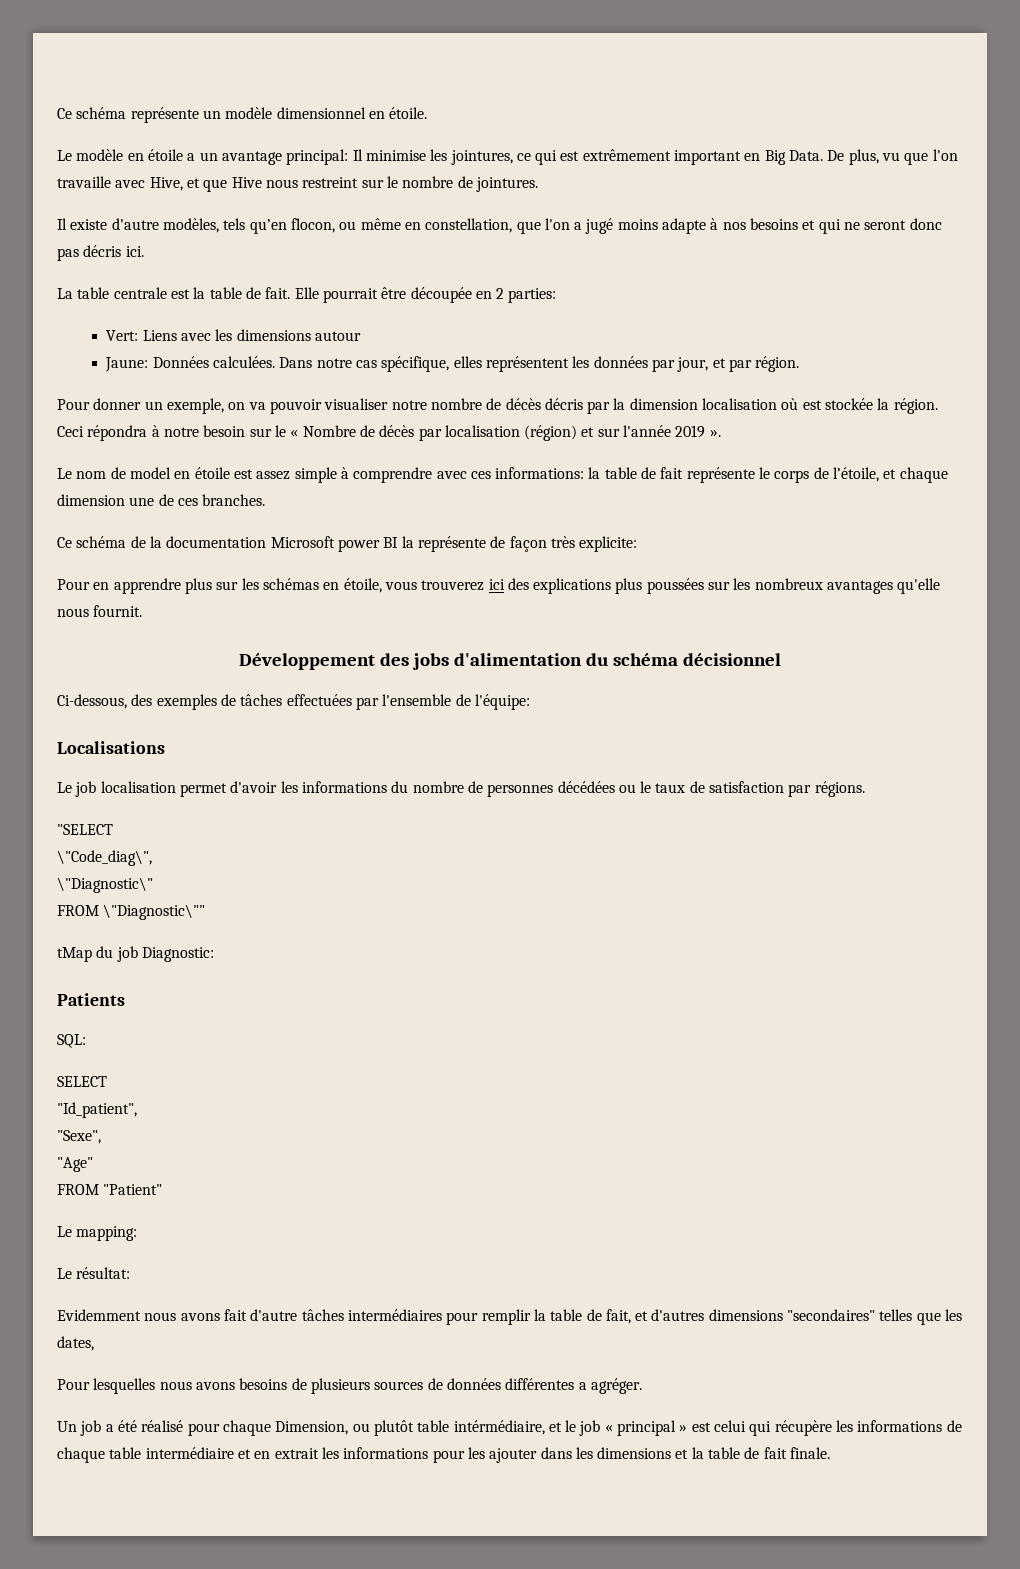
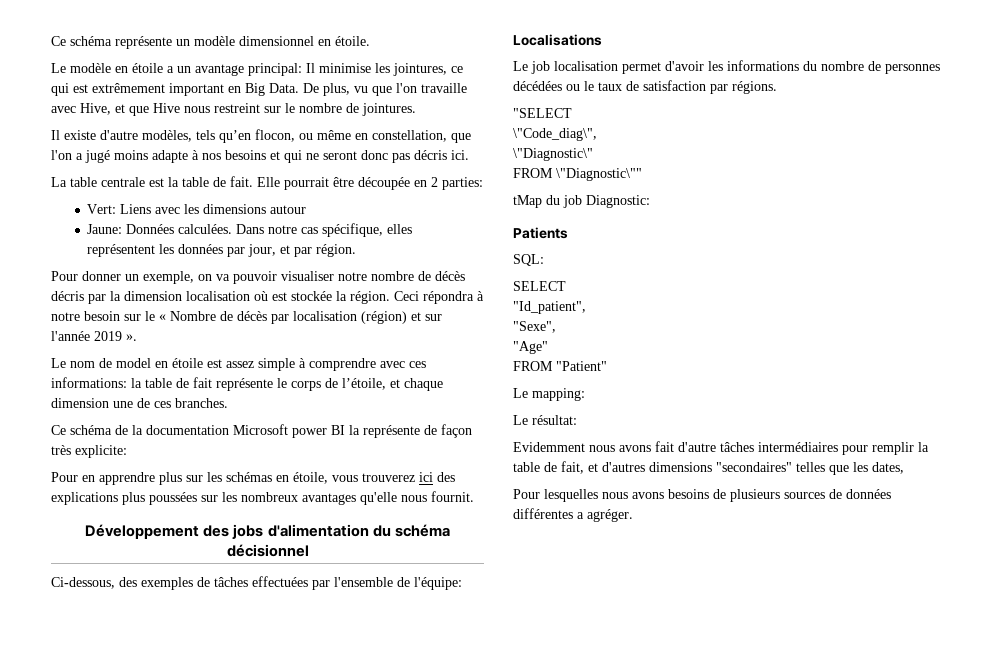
- Un job a été réalisé pour chaque Dimension, ou plutôt table intérmédiaire, et le job « principal » est celui qui récupère les informations de chaque table intermédiaire et en extrait les informations pour les ajouter dans les dimensions et la table de fait finale.

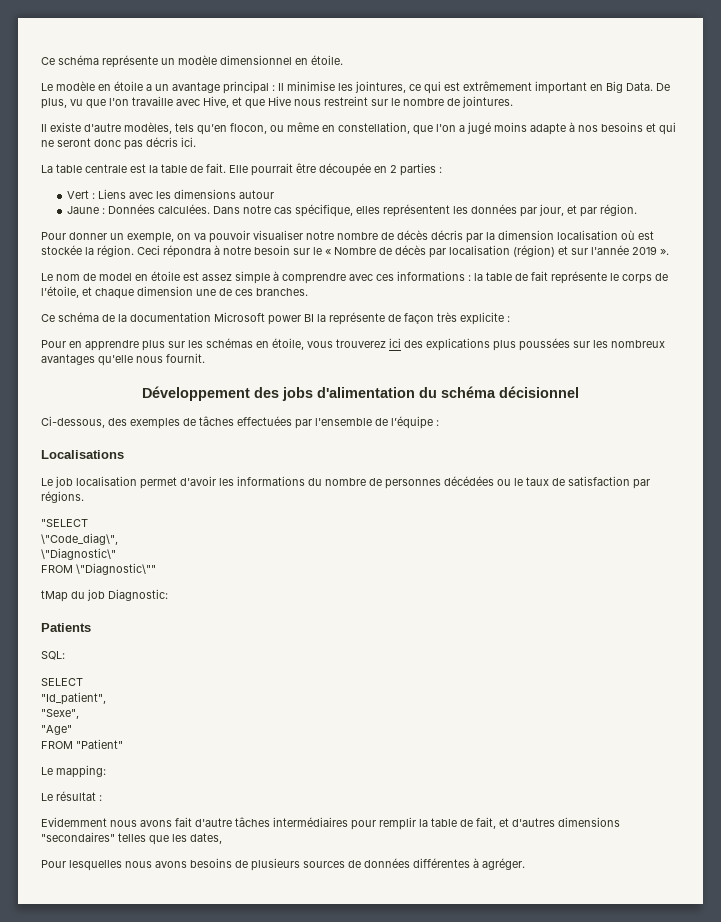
- Le modèle en étoile a un avantage principal: Il minimise les jointures, ce qui est extrêmement important en Big Data.
+ Le modèle en étoile a un avantage principal : Il minimise les jointures, ce qui est extrêmement important en Big Data.
- Elle pourrait être découpée en 2 parties:
- Vert: Liens avec les dimensions autour
+ Elle pourrait être découpée en 2 parties :
+ Vert : Liens avec les dimensions autour
- Jaune: Données calculées.
+ Jaune : Données calculées.
- Le nom de model en étoile est assez simple à comprendre avec ces informations: la table de fait représente le corps de l’étoile, et chaque dimension une de ces branches.
+ Le nom de model en étoile est assez simple à comprendre avec ces informations : la table de fait représente le corps de l’étoile, et chaque dimension une de ces branches.
- Ce schéma de la documentation Microsoft power BI la représente de façon très explicite:
+ Ce schéma de la documentation Microsoft power BI la représente de façon très explicite :
- Ci-dessous, des exemples de tâches effectuées par l'ensemble de l'équipe:
+ Ci-dessous, des exemples de tâches effectuées par l'ensemble de l’équipe :
- Le résultat:
+ Le résultat :
- Pour lesquelles nous avons besoins de plusieurs sources de données différentes a agréger.
+ Pour lesquelles nous avons besoins de plusieurs sources de données différentes à agréger.

